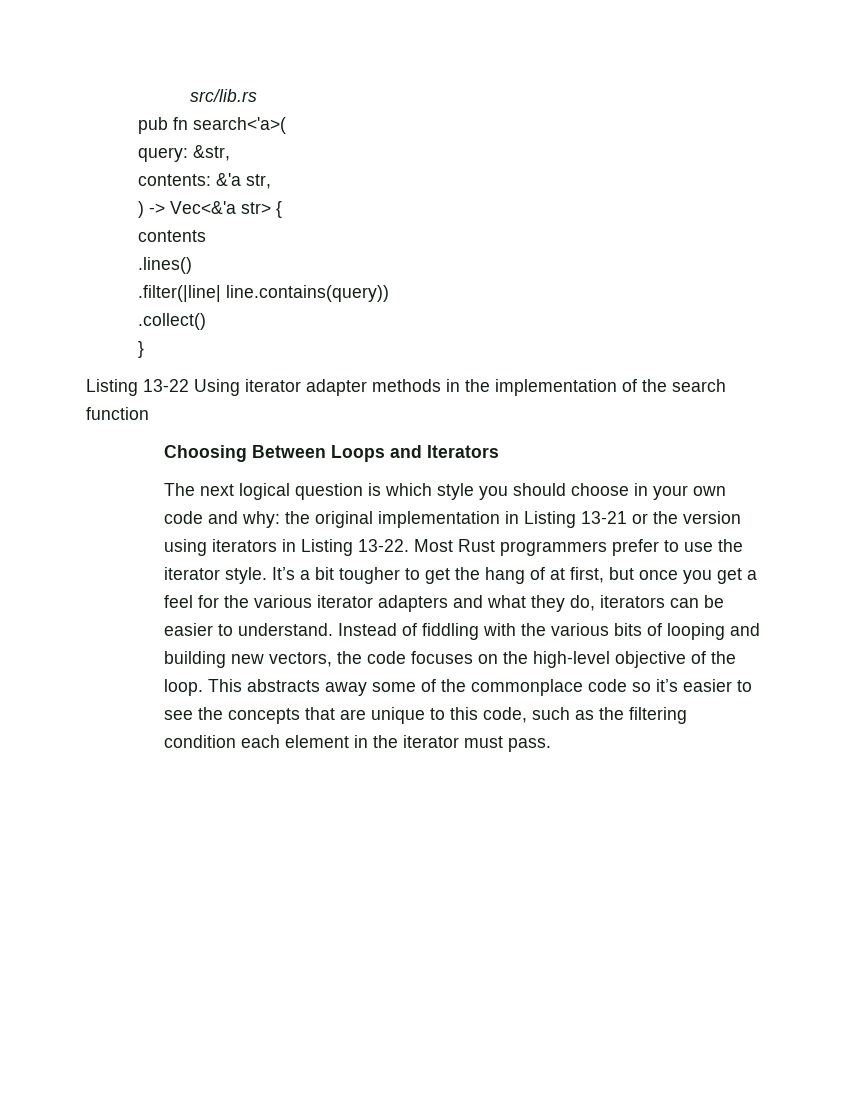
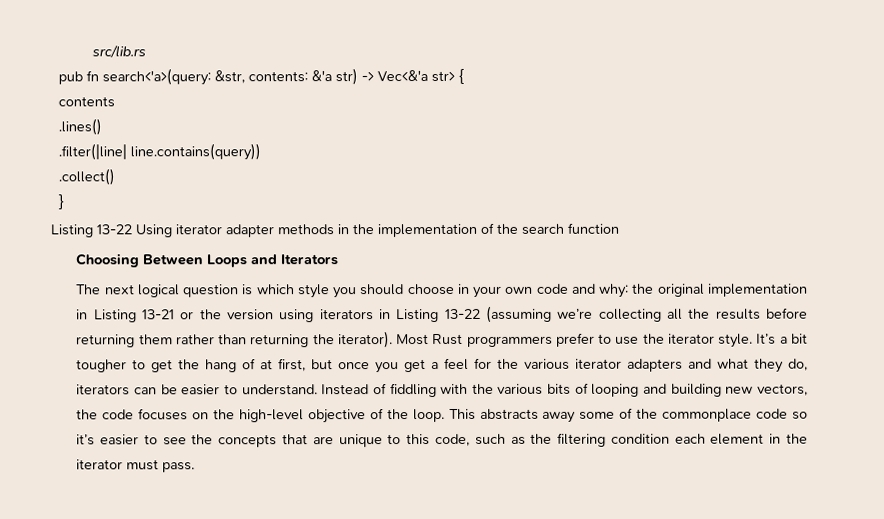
- pub fn search<'a>(
- query: &str,
- contents: &'a str,
- ) -> Vec<&'a str> {
+ pub fn search<'a>(query: &str, contents: &'a str) -> Vec<&'a str> {
- The next logical question is which style you should choose in your own code and why: the original implementation in Listing 13-21 or the version using iterators in Listing 13-22.
+ The next logical question is which style you should choose in your own code and why: the original implementation in Listing 13-21 or the version using iterators in Listing 13-22 (assuming we’re collecting all the results before returning them rather than returning the iterator).

